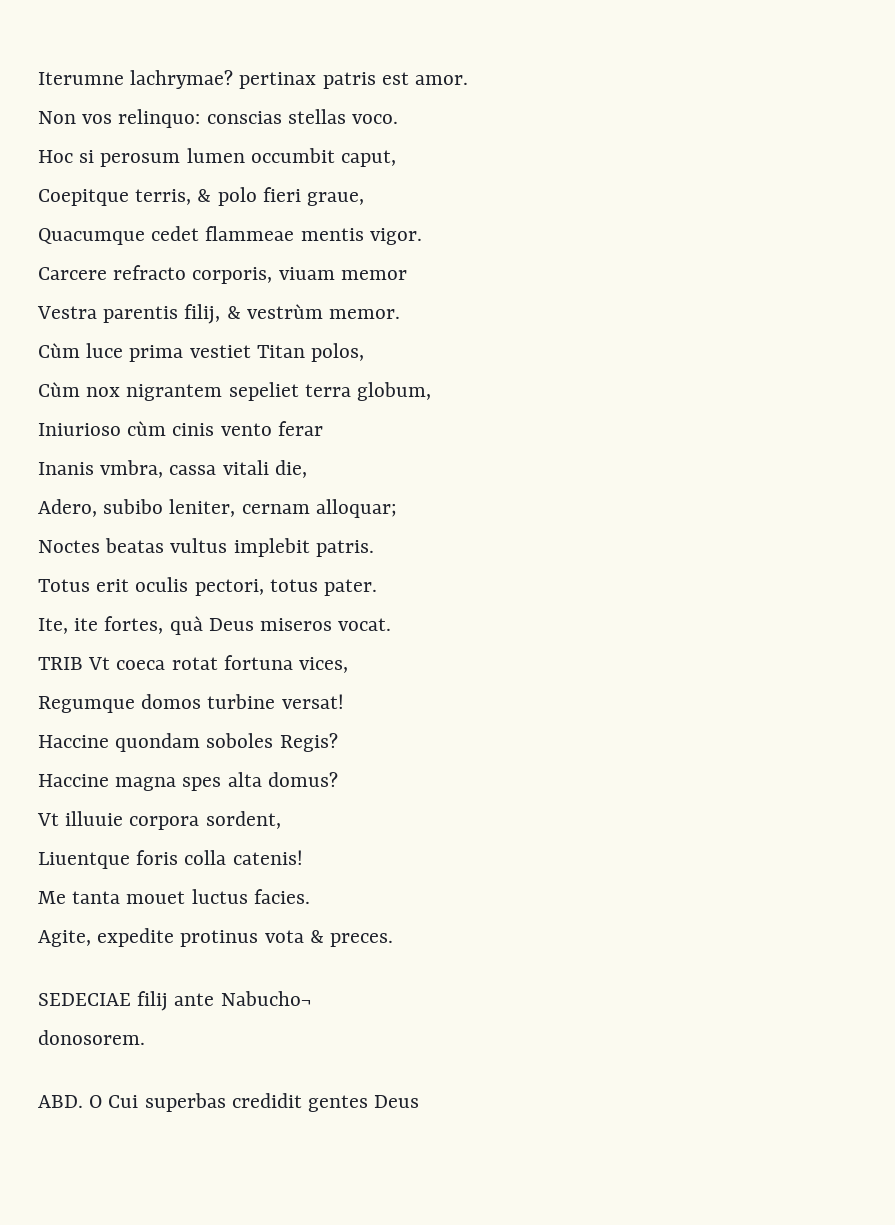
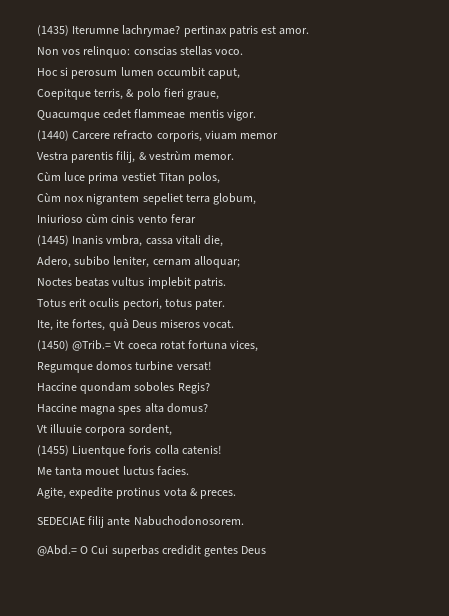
- Iterumne lachrymae? pertinax patris est amor.
+ (1435) Iterumne lachrymae? pertinax patris est amor.
- Carcere refracto corporis, viuam memor
+ (1440) Carcere refracto corporis, viuam memor
- Inanis vmbra, cassa vitali die,
+ (1445) Inanis vmbra, cassa vitali die,
- TRIB Vt coeca rotat fortuna vices,
+ (1450) @Trib.= Vt coeca rotat fortuna vices,
- Liuentque foris colla catenis!
+ (1455) Liuentque foris colla catenis!
- SEDECIAE filij ante Nabucho¬
- donosorem.
- ABD. O Cui superbas credidit gentes Deus
+ SEDECIAE filij ante Nabuchodonosorem.
+ @Abd.= O Cui superbas credidit gentes Deus

